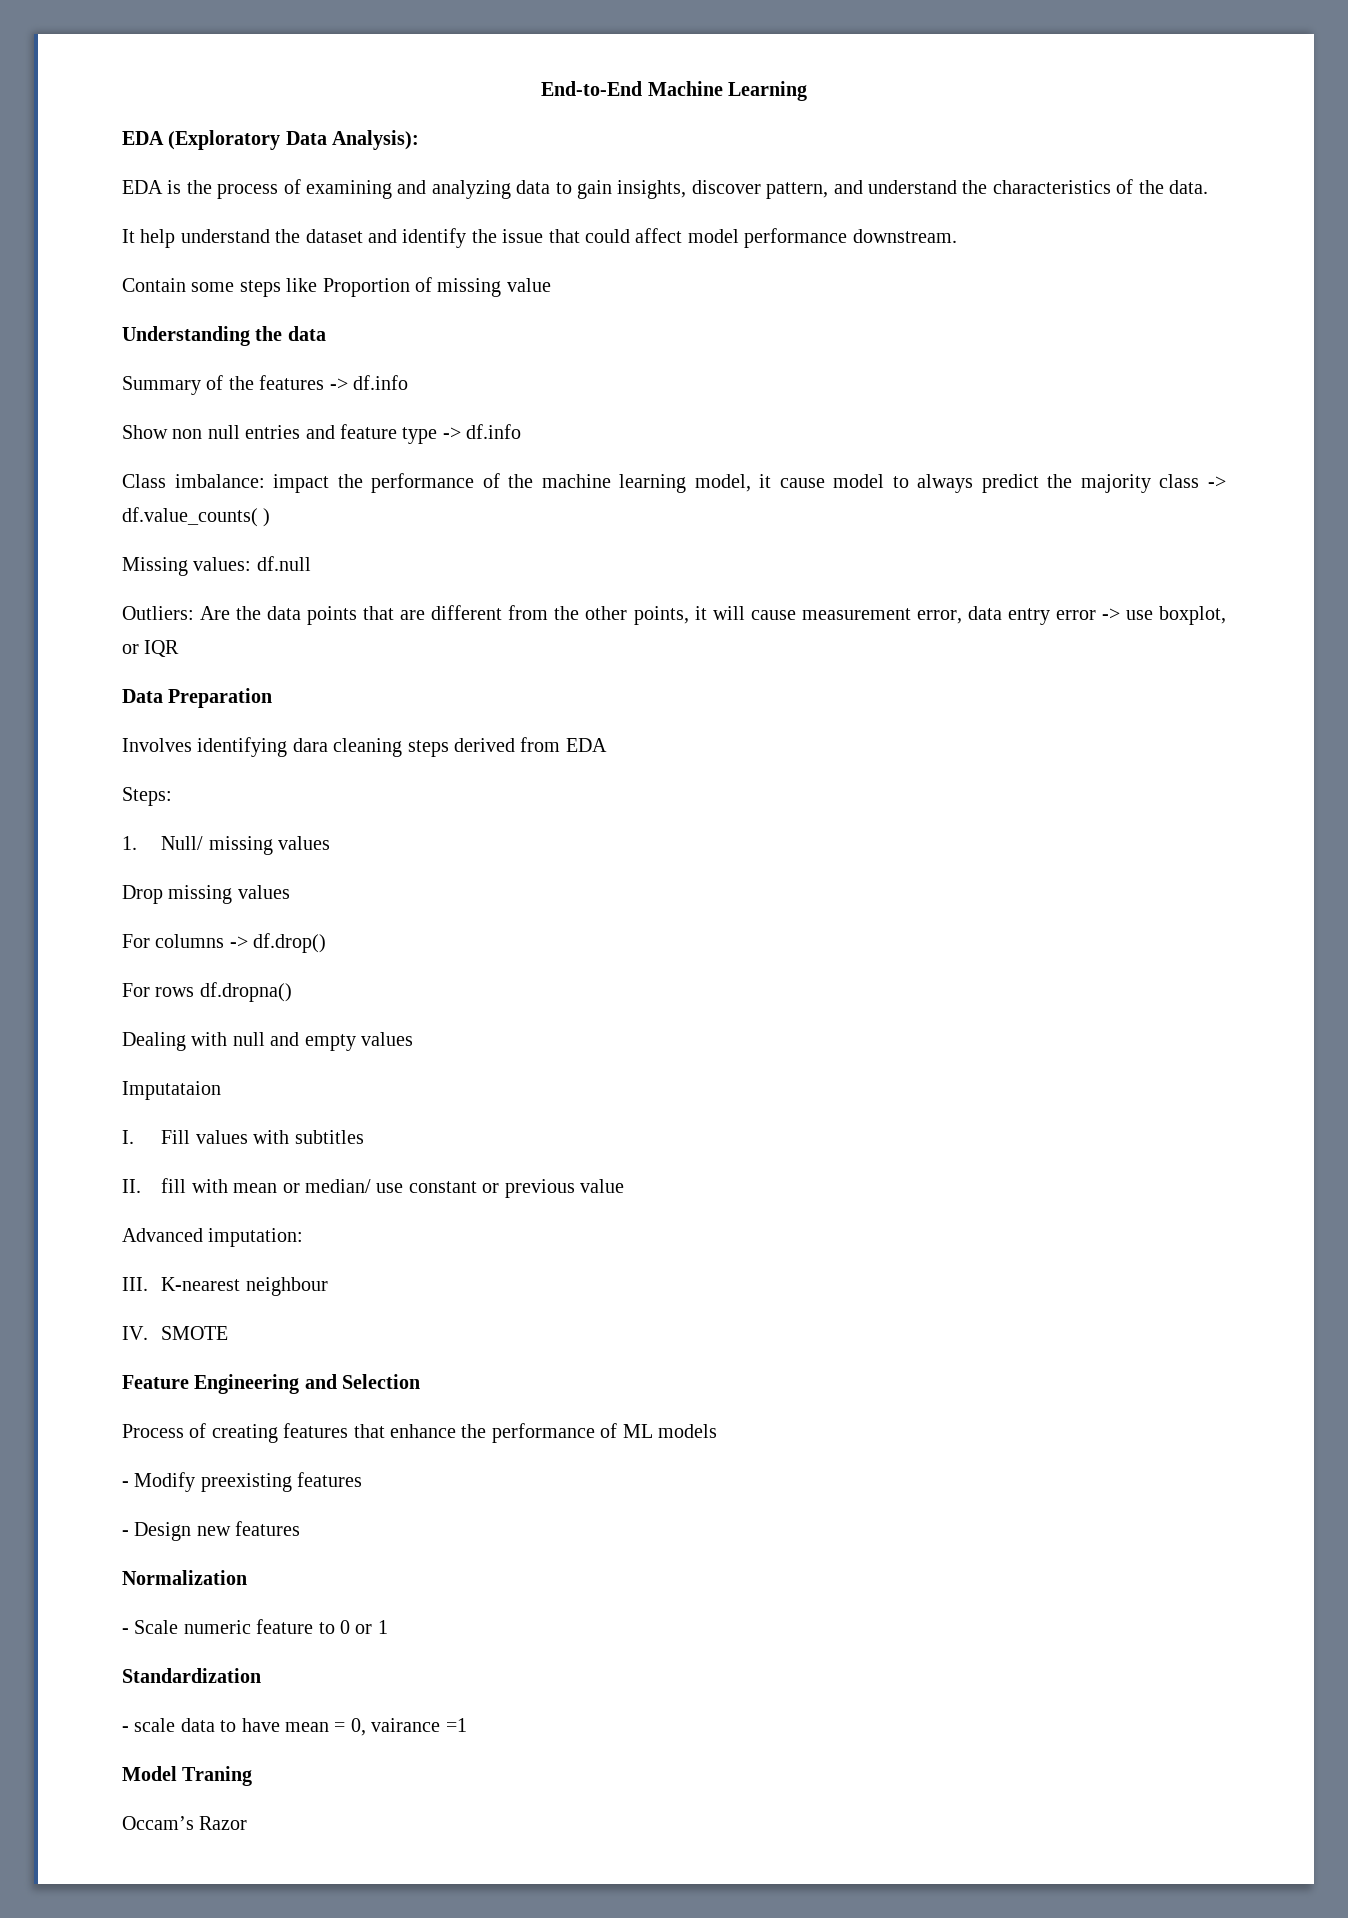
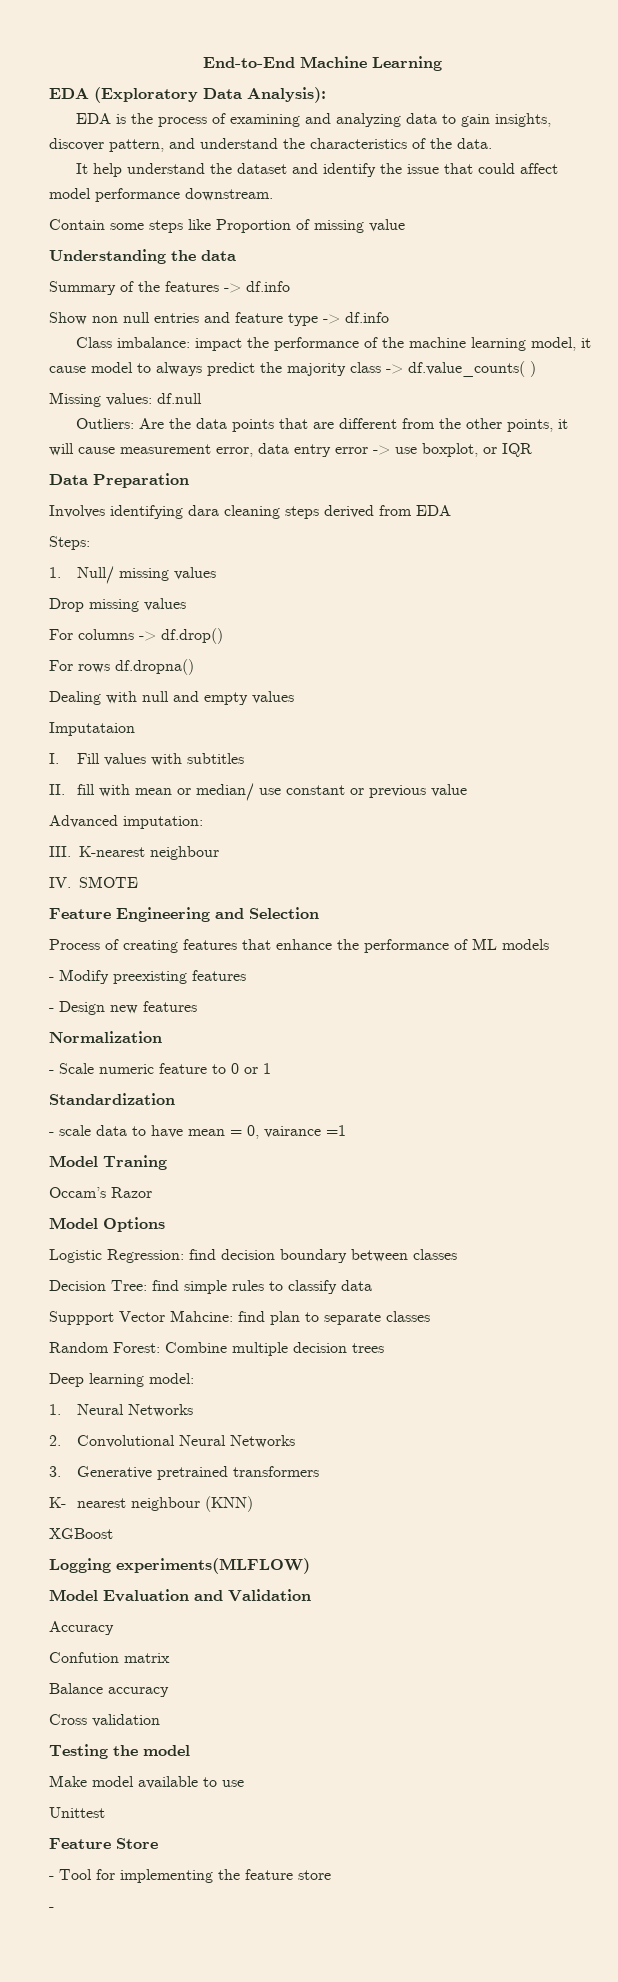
+ Model Options
+ Logistic Regression: find decision boundary between classes
+ Decision Tree: find simple rules to classify data
+ Suppport Vector Mahcine: find plan to separate classes
+ Random Forest: Combine multiple decision trees
+ Deep learning model:
+ 1. Neural Networks
+ 2. Convolutional Neural Networks
+ 3. Generative pretrained transformers
+ K- nearest neighbour (KNN)
+ XGBoost
+ Logging experiments(MLFLOW)
+ Model Evaluation and Validation
+ Accuracy
+ Confution matrix
+ Balance accuracy
+ Cross validation
+ Testing the model
+ Make model available to use
+ Unittest
+ Feature Store
+ - Tool for implementing the feature store
+ -

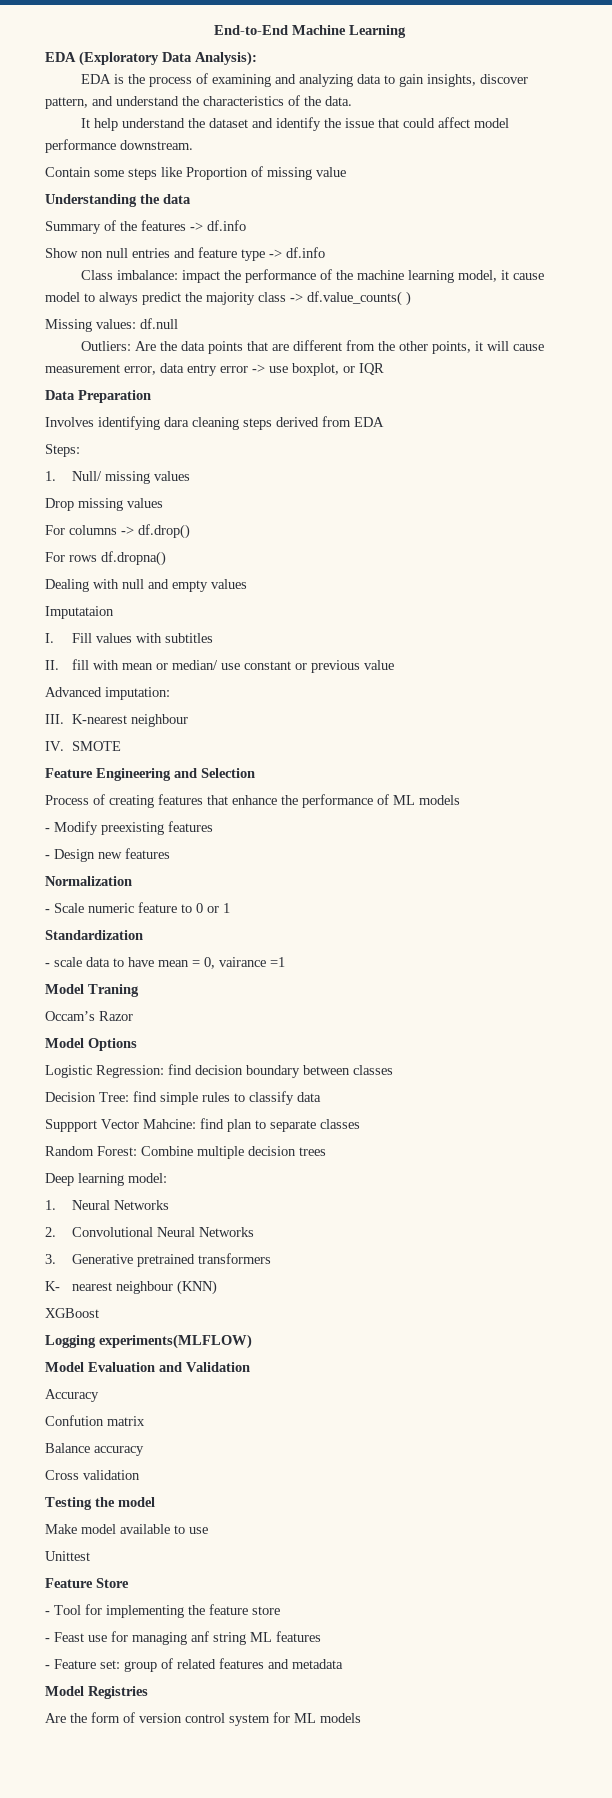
  - Tool for implementing the feature store
- -
+ - Feast use for managing anf string ML features
+ - Feature set: group of related features and metadata
+ Model Registries
+ Are the form of version control system for ML models

